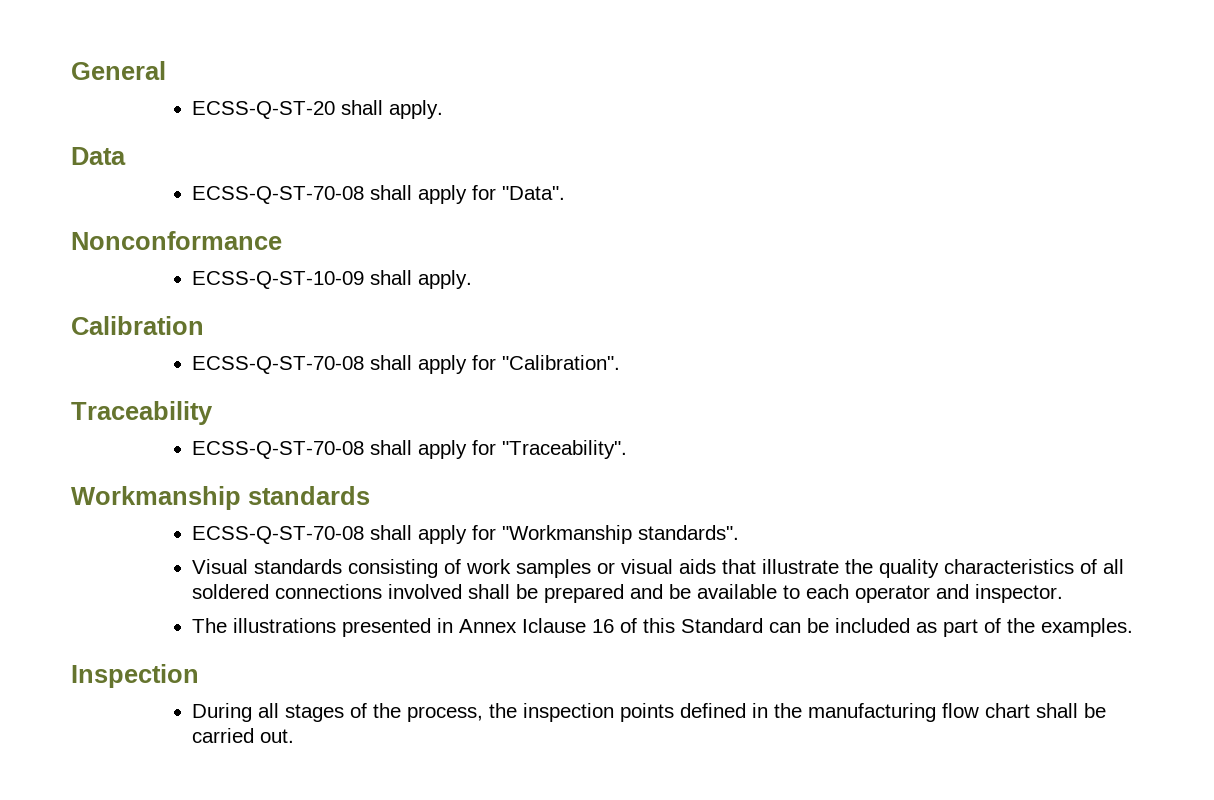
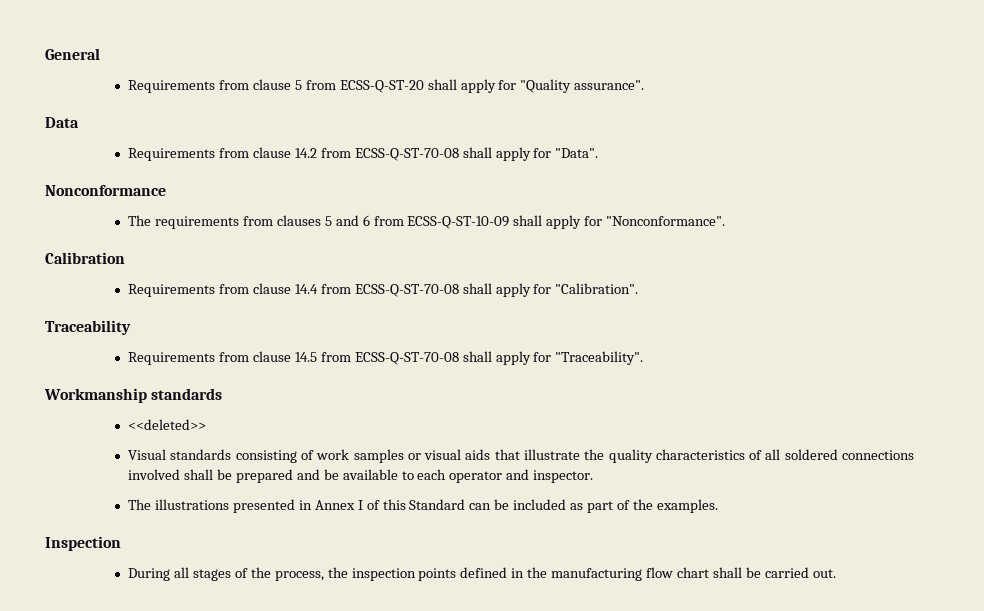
- ECSS-Q-ST-20 shall apply.
+ Requirements from clause 5 from ECSS-Q-ST-20 shall apply for "Quality assurance".
  Data
- ECSS-Q-ST-70-08 shall apply for "Data".
+ Requirements from clause 14.2 from ECSS-Q-ST-70-08 shall apply for "Data".
- ECSS-Q-ST-10-09 shall apply.
+ The requirements from clauses 5 and 6 from ECSS-Q-ST-10-09 shall apply for "Nonconformance".
  Calibration
- ECSS-Q-ST-70-08 shall apply for "Calibration".
+ Requirements from clause 14.4 from ECSS-Q-ST-70-08 shall apply for "Calibration".
- ECSS-Q-ST-70-08 shall apply for "Traceability".
+ Requirements from clause 14.5 from ECSS-Q-ST-70-08 shall apply for "Traceability".
- ECSS-Q-ST-70-08 shall apply for "Workmanship standards".
+ <<deleted>>
- The illustrations presented in Annex Iclause 16 of this Standard can be included as part of the examples.
+ The illustrations presented in Annex I of this Standard can be included as part of the examples.

